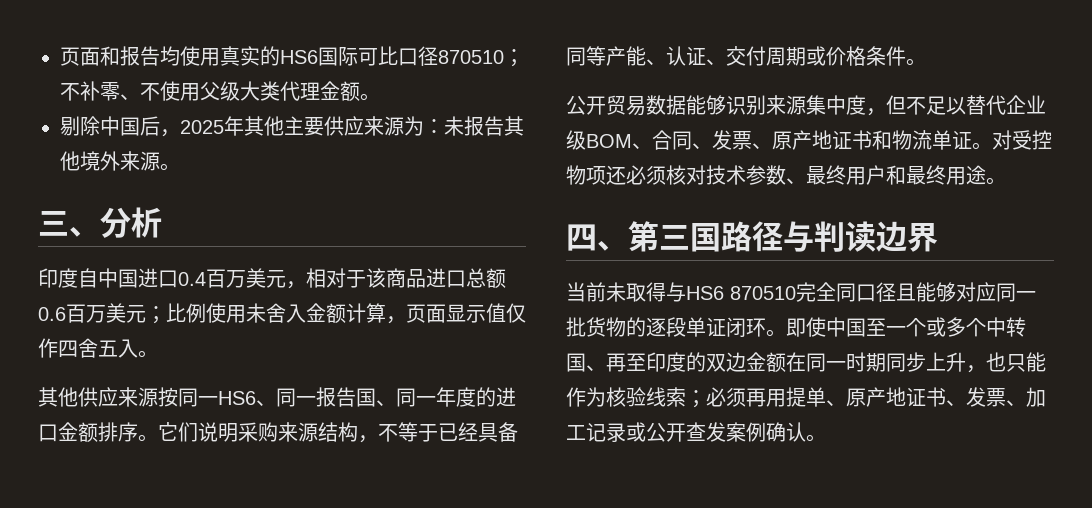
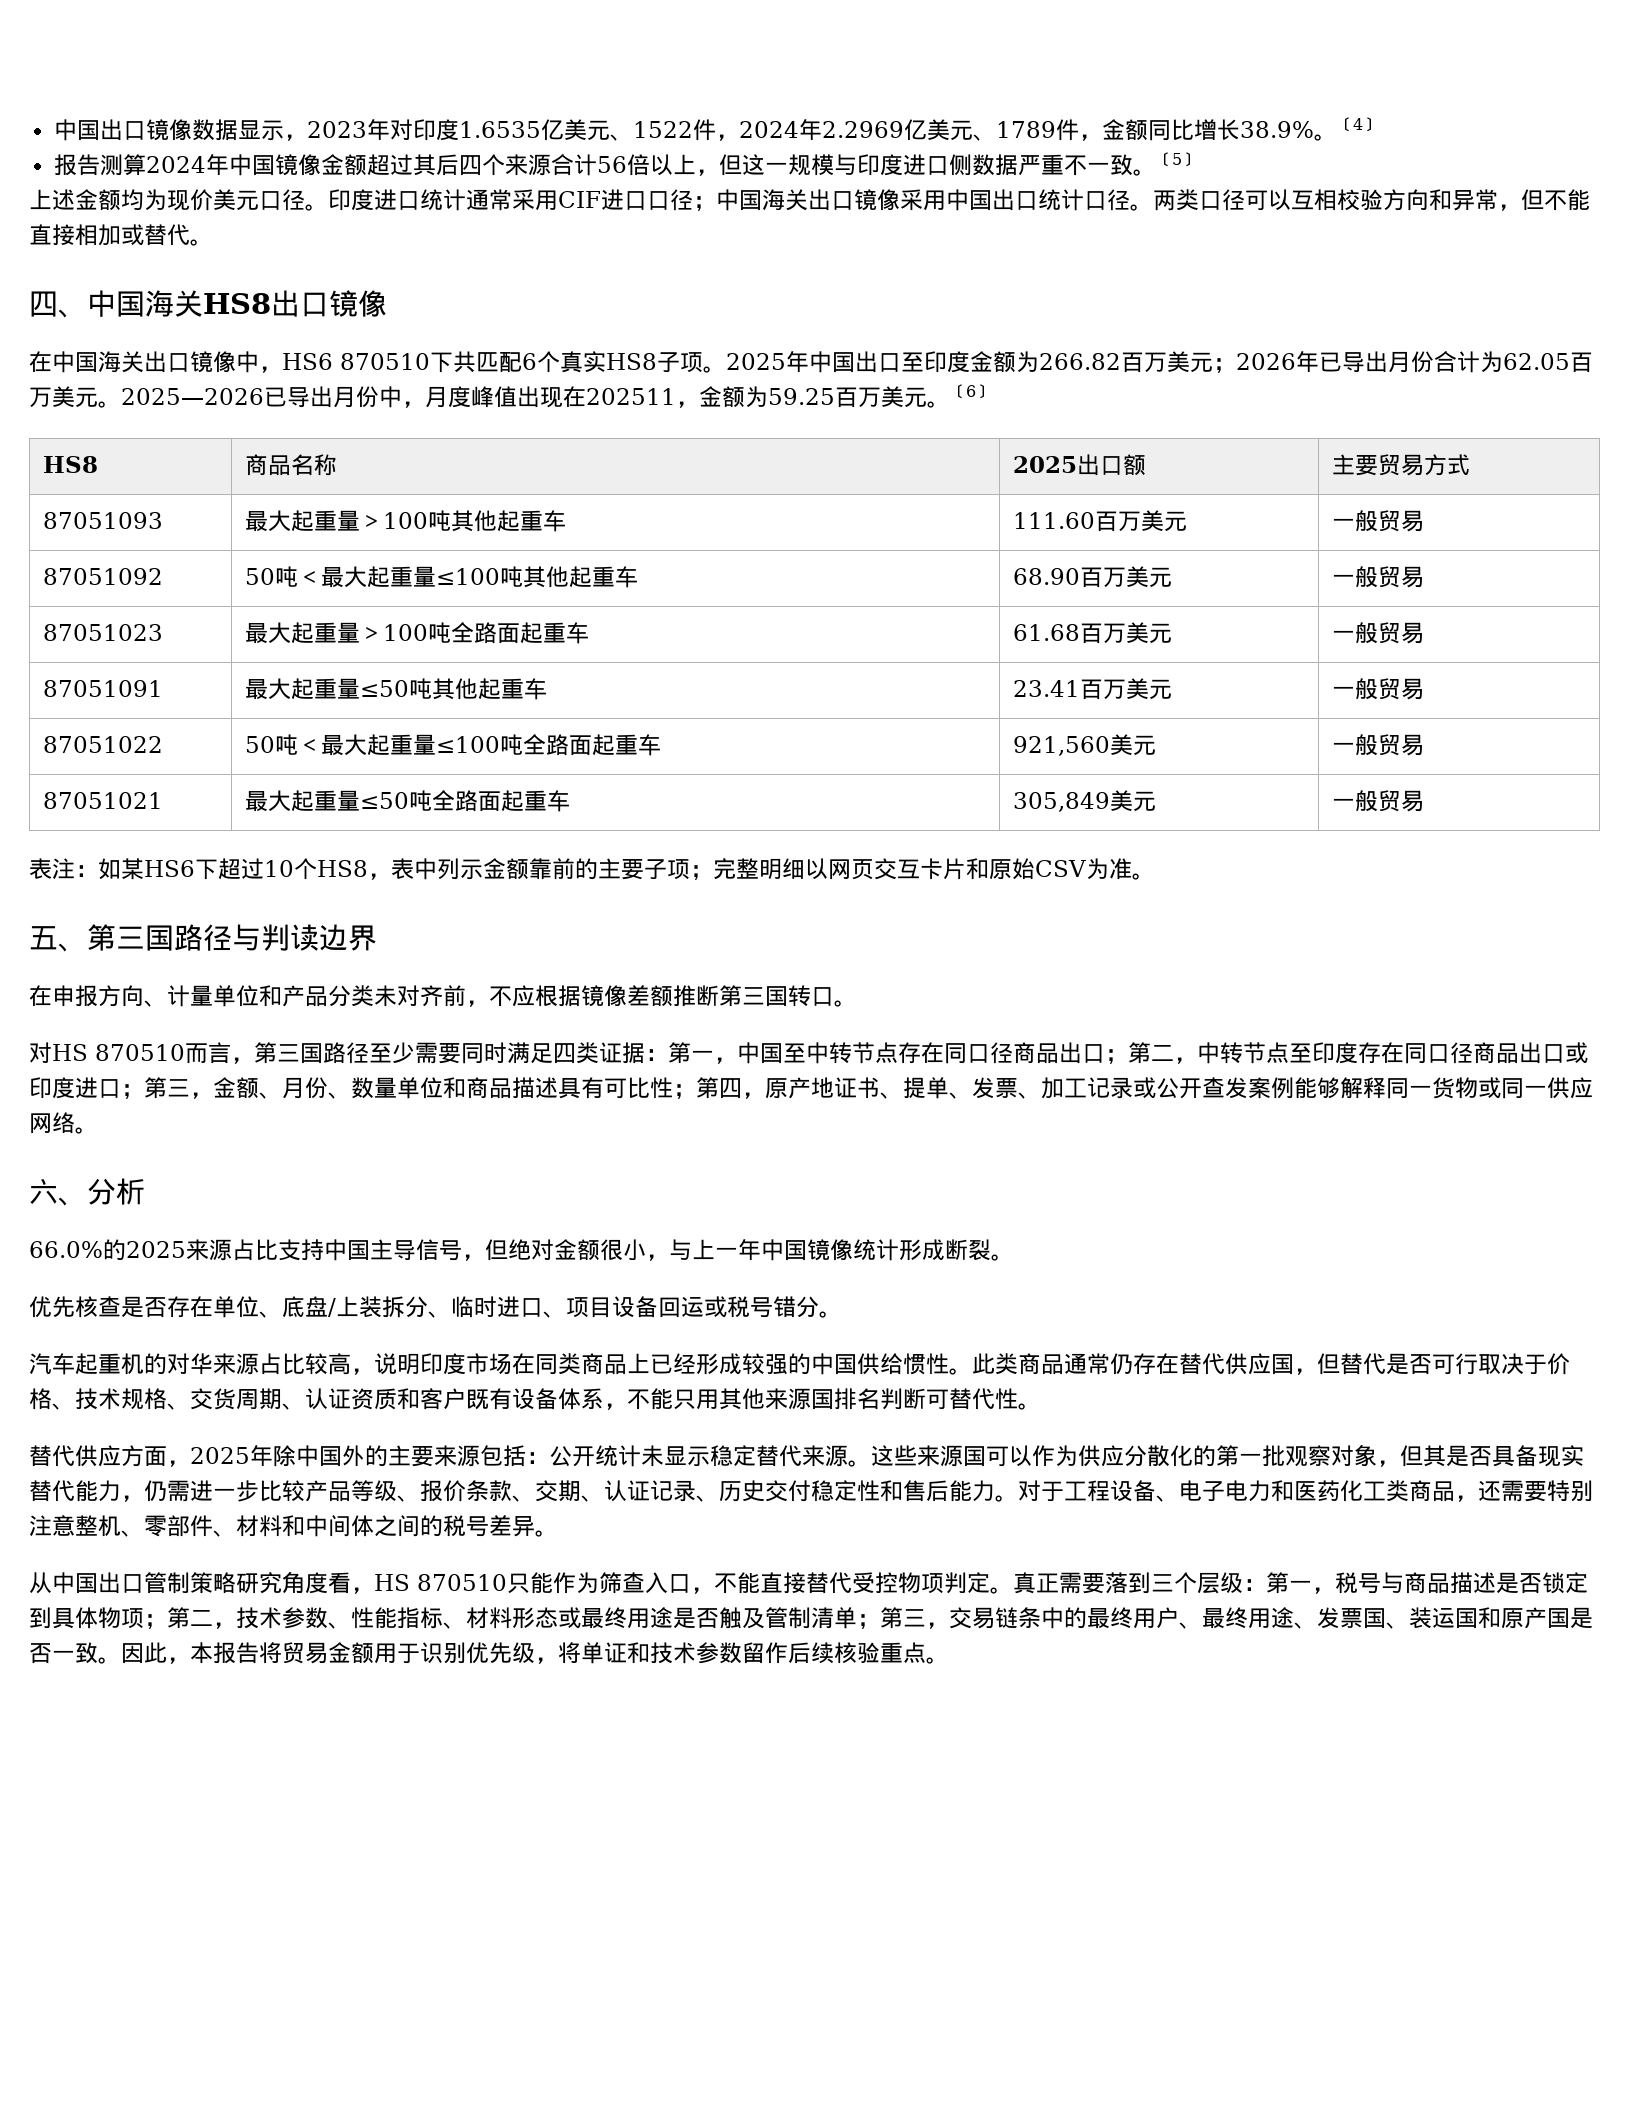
- 页面和报告均使用真实的HS6国际可比口径870510；不补零、不使用父级大类代理金额。
- 剔除中国后，2025年其他主要供应来源为：未报告其他境外来源。
- 三、分析
- 印度自中国进口0.4百万美元，相对于该商品进口总额0.6百万美元；比例使用未舍入金额计算，页面显示值仅作四舍五入。
- 其他供应来源按同一HS6、同一报告国、同一年度的进口金额排序。它们说明采购来源结构，不等于已经具备同等产能、认证、交付周期或价格条件。
- 公开贸易数据能够识别来源集中度，但不足以替代企业级BOM、合同、发票、原产地证书和物流单证。对受控物项还必须核对技术参数、最终用户和最终用途。
- 四、第三国路径与判读边界
+ 中国出口镜像数据显示，2023年对印度1.6535亿美元、1522件，2024年2.2969亿美元、1789件，金额同比增长38.9%。〔4〕
+ 报告测算2024年中国镜像金额超过其后四个来源合计56倍以上，但这一规模与印度进口侧数据严重不一致。〔5〕
+ 上述金额均为现价美元口径。印度进口统计通常采用CIF进口口径；中国海关出口镜像采用中国出口统计口径。两类口径可以互相校验方向和异常，但不能直接相加或替代。
+ 四、中国海关HS8出口镜像
+ 在中国海关出口镜像中，HS6 870510下共匹配6个真实HS8子项。2025年中国出口至印度金额为266.82百万美元；2026年已导出月份合计为62.05百万美元。2025—2026已导出月份中，月度峰值出现在202511，金额为59.25百万美元。〔6〕
+ HS8 | 商品名称 | 2025出口额 | 主要贸易方式
+ 87051093 | 最大起重量＞100吨其他起重车 | 111.60百万美元 | 一般贸易
+ 87051092 | 50吨＜最大起重量≤100吨其他起重车 | 68.90百万美元 | 一般贸易
+ 87051023 | 最大起重量＞100吨全路面起重车 | 61.68百万美元 | 一般贸易
+ 87051091 | 最大起重量≤50吨其他起重车 | 23.41百万美元 | 一般贸易
+ 87051022 | 50吨＜最大起重量≤100吨全路面起重车 | 921,560美元 | 一般贸易
+ 87051021 | 最大起重量≤50吨全路面起重车 | 305,849美元 | 一般贸易
+ 表注：如某HS6下超过10个HS8，表中列示金额靠前的主要子项；完整明细以网页交互卡片和原始CSV为准。
+ 五、第三国路径与判读边界
- 当前未取得与HS6 870510完全同口径且能够对应同一批货物的逐段单证闭环。即使中国至一个或多个中转国、再至印度的双边金额在同一时期同步上升，也只能作为核验线索；必须再用提单、原产地证书、发票、加工记录或公开查发案例确认。
+ 在申报方向、计量单位和产品分类未对齐前，不应根据镜像差额推断第三国转口。
+ 对HS 870510而言，第三国路径至少需要同时满足四类证据：第一，中国至中转节点存在同口径商品出口；第二，中转节点至印度存在同口径商品出口或印度进口；第三，金额、月份、数量单位和商品描述具有可比性；第四，原产地证书、提单、发票、加工记录或公开查发案例能够解释同一货物或同一供应网络。
+ 六、分析
+ 66.0%的2025来源占比支持中国主导信号，但绝对金额很小，与上一年中国镜像统计形成断裂。
+ 优先核查是否存在单位、底盘/上装拆分、临时进口、项目设备回运或税号错分。
+ 汽车起重机的对华来源占比较高，说明印度市场在同类商品上已经形成较强的中国供给惯性。此类商品通常仍存在替代供应国，但替代是否可行取决于价格、技术规格、交货周期、认证资质和客户既有设备体系，不能只用其他来源国排名判断可替代性。
+ 替代供应方面，2025年除中国外的主要来源包括：公开统计未显示稳定替代来源。这些来源国可以作为供应分散化的第一批观察对象，但其是否具备现实替代能力，仍需进一步比较产品等级、报价条款、交期、认证记录、历史交付稳定性和售后能力。对于工程设备、电子电力和医药化工类商品，还需要特别注意整机、零部件、材料和中间体之间的税号差异。
+ 从中国出口管制策略研究角度看，HS 870510只能作为筛查入口，不能直接替代受控物项判定。真正需要落到三个层级：第一，税号与商品描述是否锁定到具体物项；第二，技术参数、性能指标、材料形态或最终用途是否触及管制清单；第三，交易链条中的最终用户、最终用途、发票国、装运国和原产国是否一致。因此，本报告将贸易金额用于识别优先级，将单证和技术参数留作后续核验重点。

